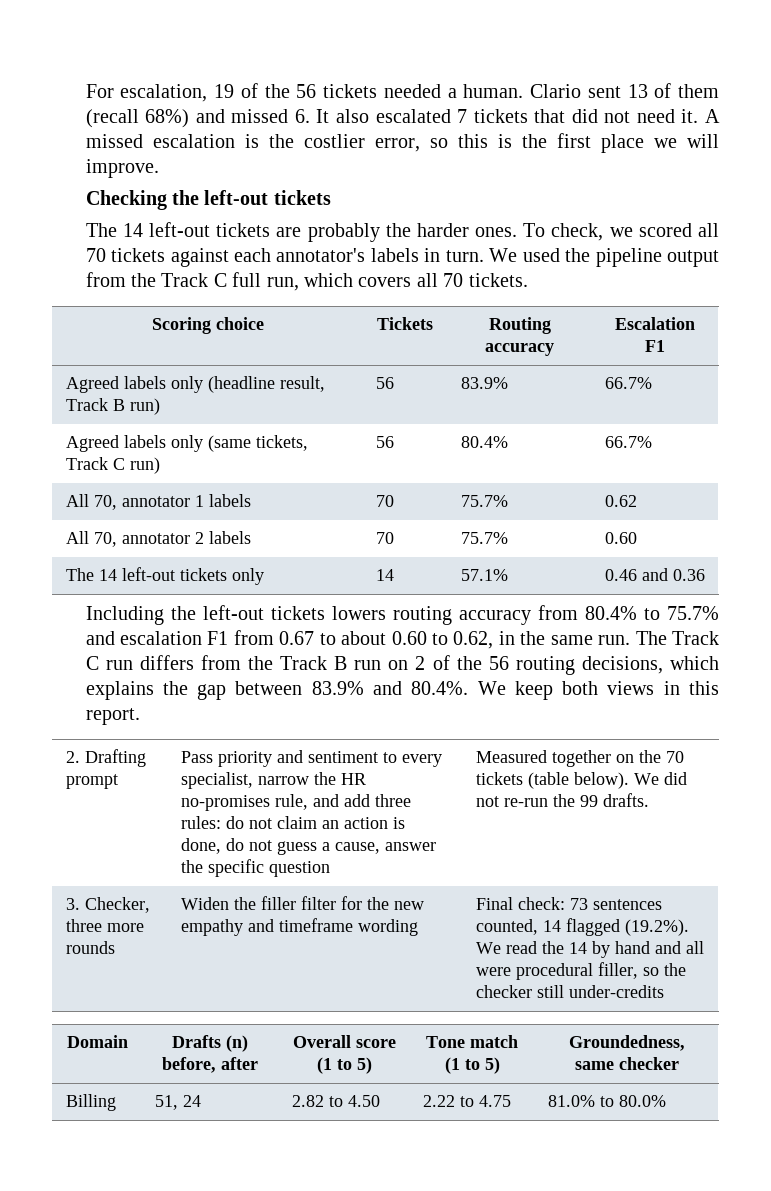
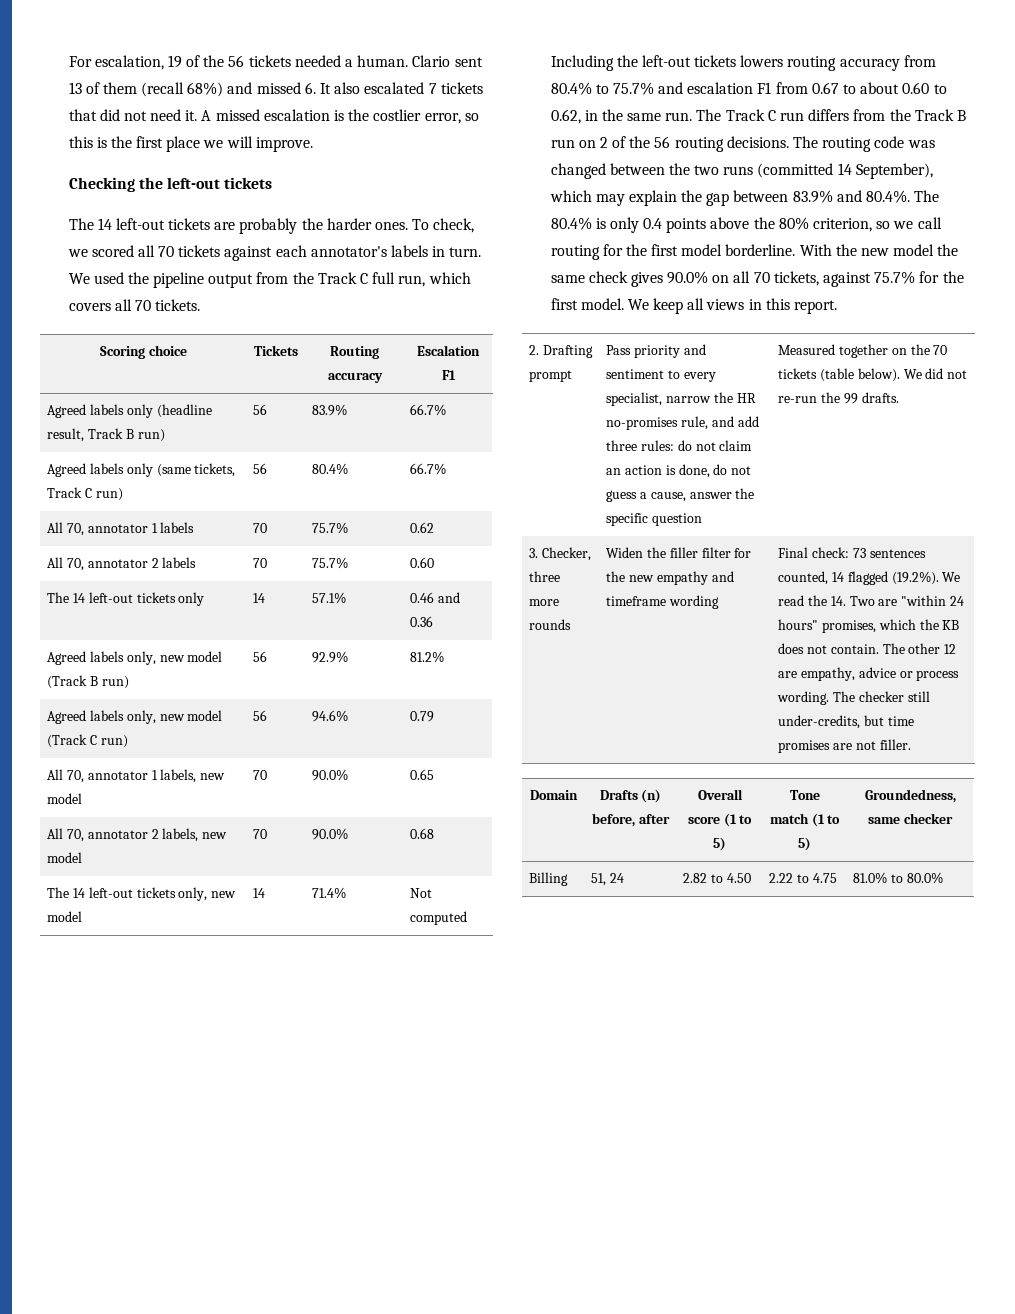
+ Agreed labels only, new model (Track B run) | 56 | 92.9% | 81.2%
+ Agreed labels only, new model (Track C run) | 56 | 94.6% | 0.79
+ All 70, annotator 1 labels, new model | 70 | 90.0% | 0.65
+ All 70, annotator 2 labels, new model | 70 | 90.0% | 0.68
+ The 14 left-out tickets only, new model | 14 | 71.4% | Not computed
- The Track C run differs from the Track B run on 2 of the 56 routing decisions, which explains the gap between 83.9% and 80.4%. We keep both views in this report.
+ The Track C run differs from the Track B run on 2 of the 56 routing decisions. The routing code was changed between the two runs (committed 14 September), which may explain the gap between 83.9% and 80.4%. The 80.4% is only 0.4 points above the 80% criterion, so we call routing for the first model borderline. With the new model the same check gives 90.0% on all 70 tickets, against 75.7% for the first model. We keep all views in this report.
- Final check: 73 sentences counted, 14 flagged (19.2%). We read the 14 by hand and all were procedural filler, so the checker still under-credits
+ Final check: 73 sentences counted, 14 flagged (19.2%). We read the 14. Two are "within 24 hours" promises, which the KB does not contain. The other 12 are empathy, advice or process wording. The checker still under-credits, but time promises are not filler.

